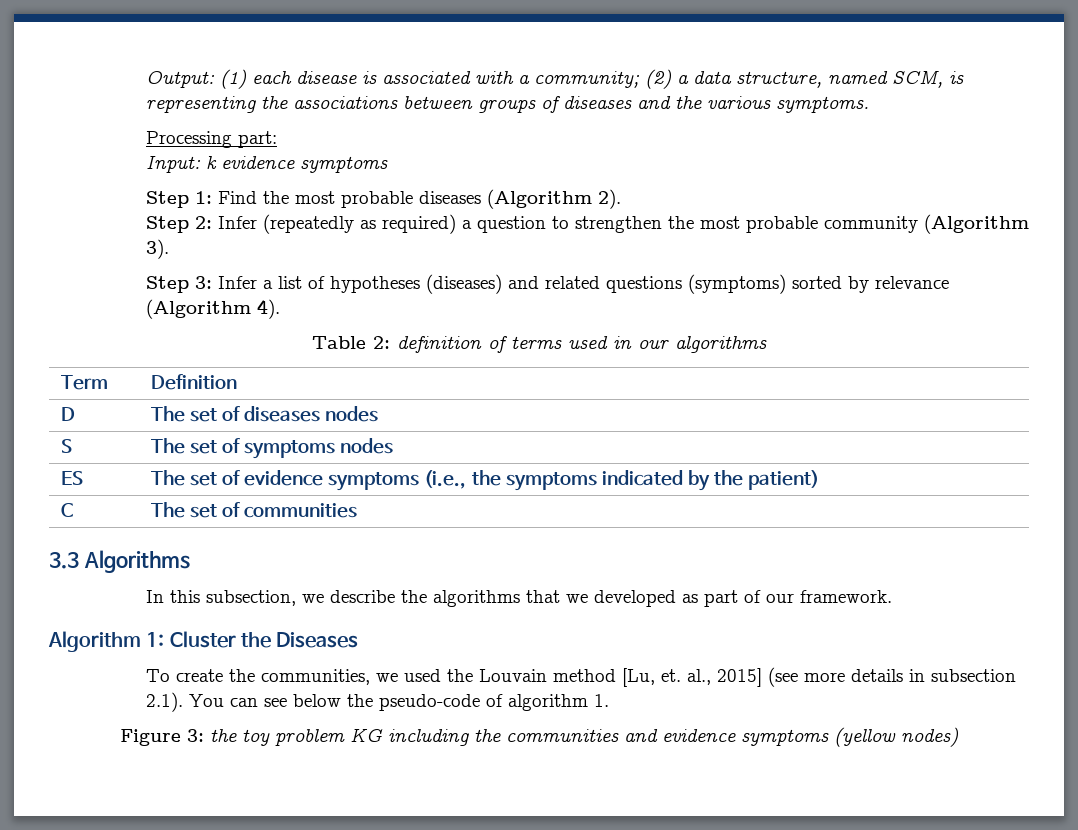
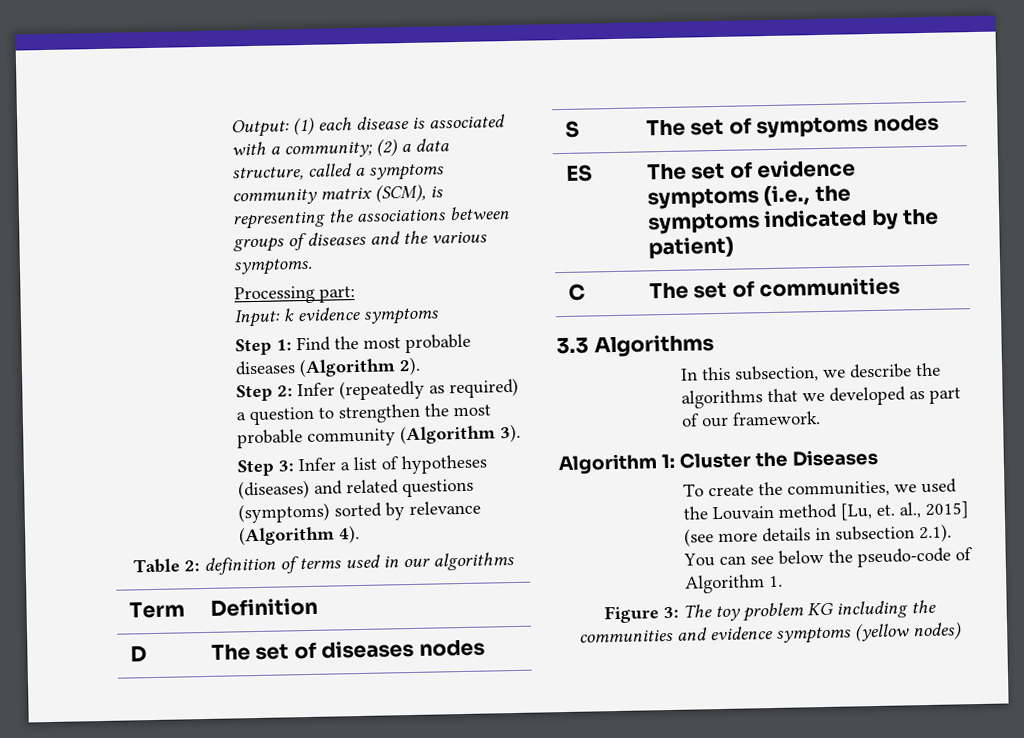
- Output: (1) each disease is associated with a community; (2) a data structure, named SCM, is representing the associations between groups of diseases and the various symptoms.
+ Output: (1) each disease is associated with a community; (2) a data structure, called a symptoms community matrix (SCM), is representing the associations between groups of diseases and the various symptoms.
- To create the communities, we used the Louvain method [Lu, et. al., 2015] (see more details in subsection 2.1). You can see below the pseudo-code of algorithm 1.
+ To create the communities, we used the Louvain method [Lu, et. al., 2015] (see more details in subsection 2.1). You can see below the pseudo-code of Algorithm 1.
- Figure 3: the toy problem KG including the communities and evidence symptoms (yellow nodes)
+ Figure 3: The toy problem KG including the communities and evidence symptoms (yellow nodes)

